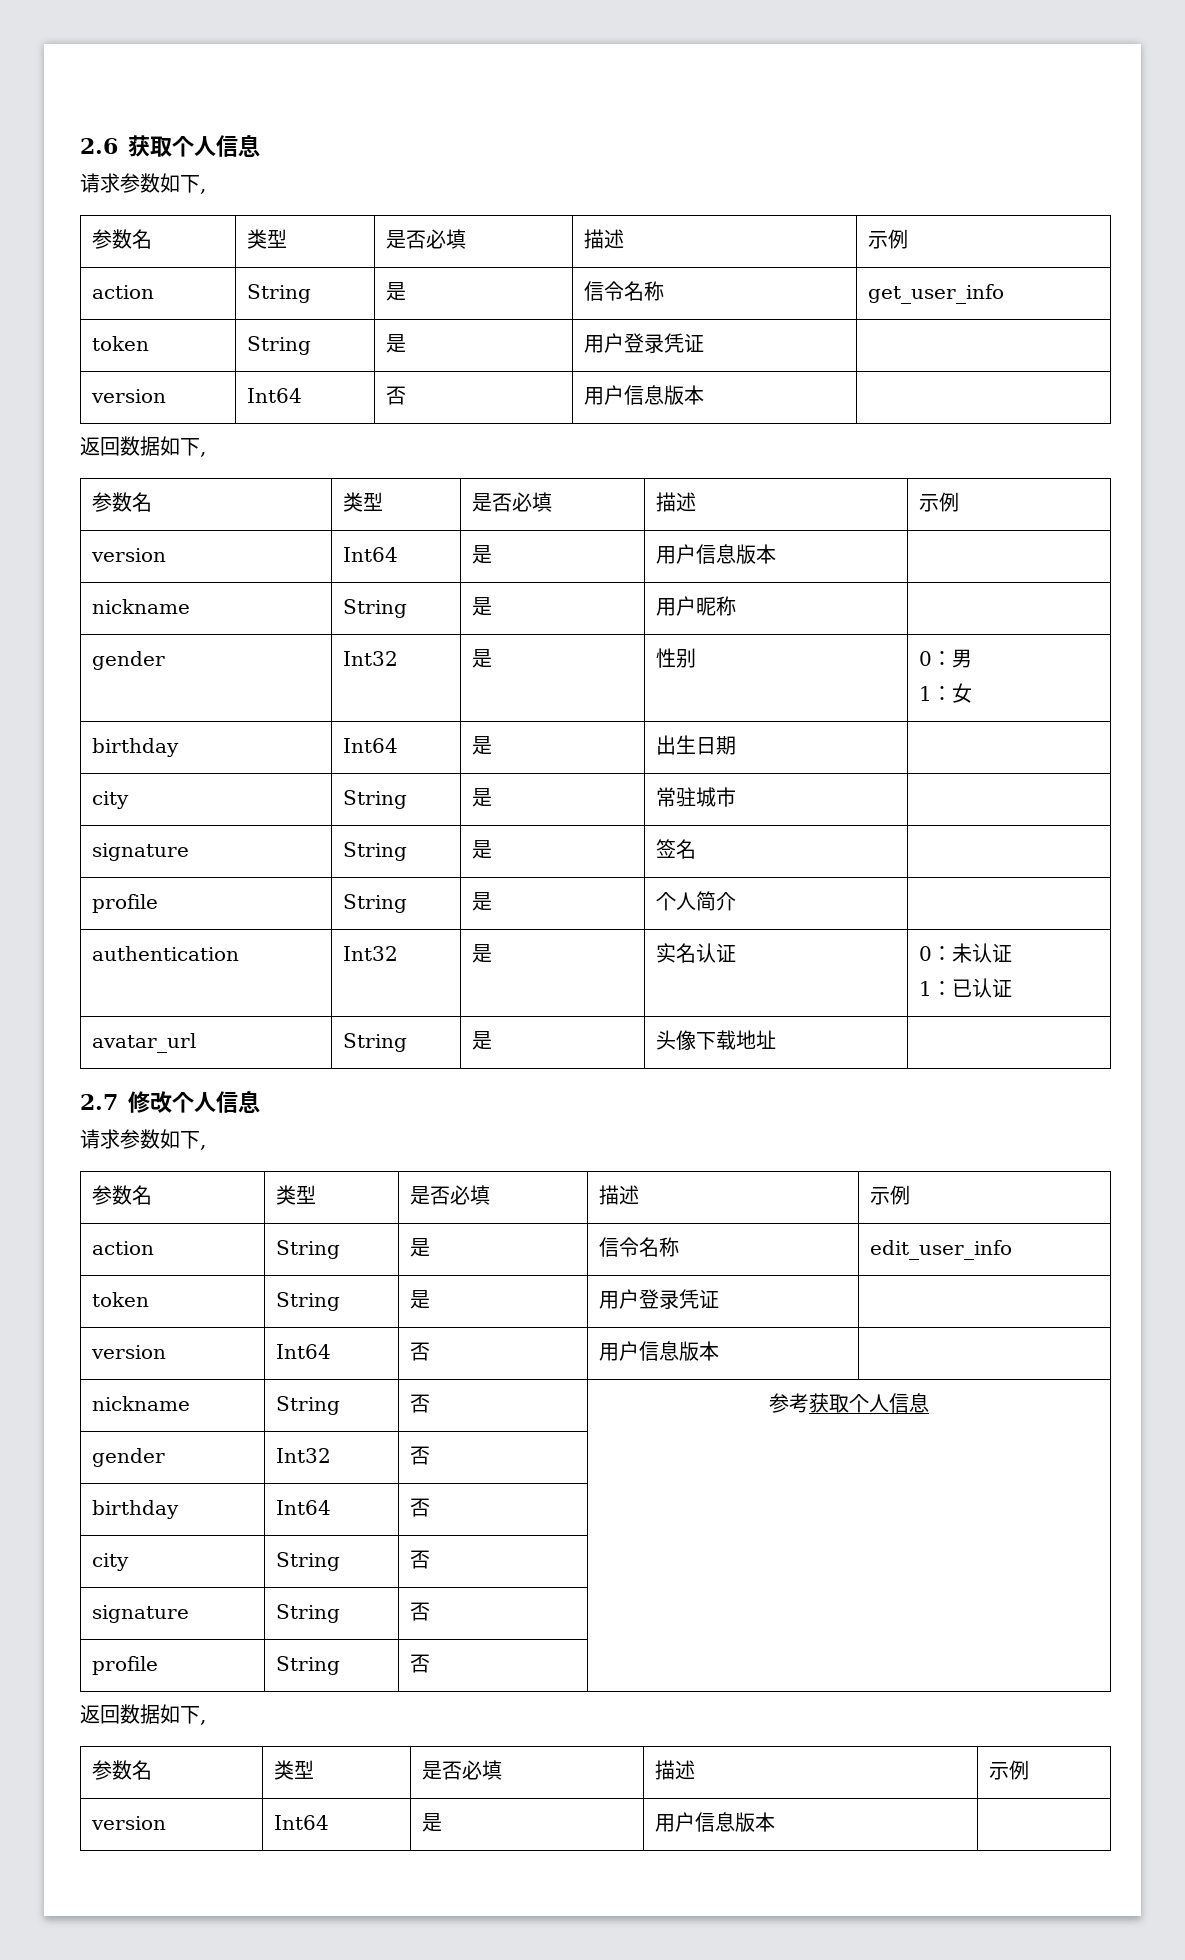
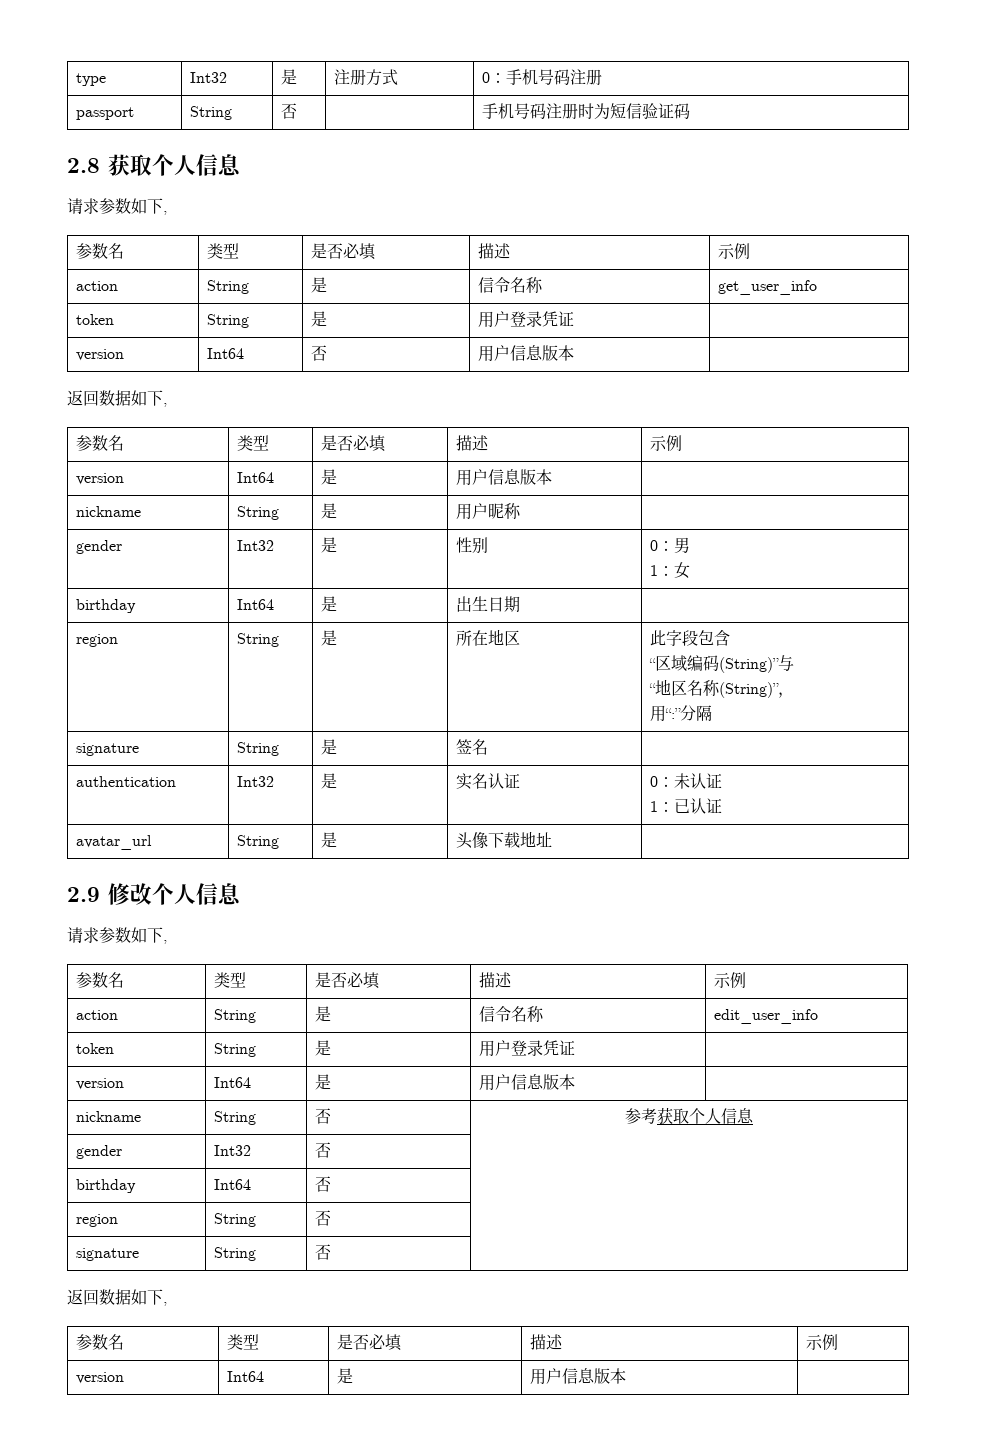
- 2.6获取个人信息
+ type | Int32 | 是 | 注册方式 | 0：手机号码注册
+ passport | String | 否 | | 手机号码注册时为短信验证码
+ 2.8获取个人信息
- city | String | 是 | 常驻城市 |
+ region | String | 是 | 所在地区 | 此字段包含
+ “区域编码(String)”与
+ “地区名称(String)”，
+ 用“:”分隔
- profile | String | 是 | 个人简介 |
- 2.7修改个人信息
+ 2.9修改个人信息
  action | String | 是 | 信令名称 | edit_user_info
  token | String | 是 | 用户登录凭证 |
- version | Int64 | 否 | 用户信息版本 |
+ version | Int64 | 是 | 用户信息版本 |
- city | String | 否 |
+ region | String | 否 |
- profile | String | 否 |

